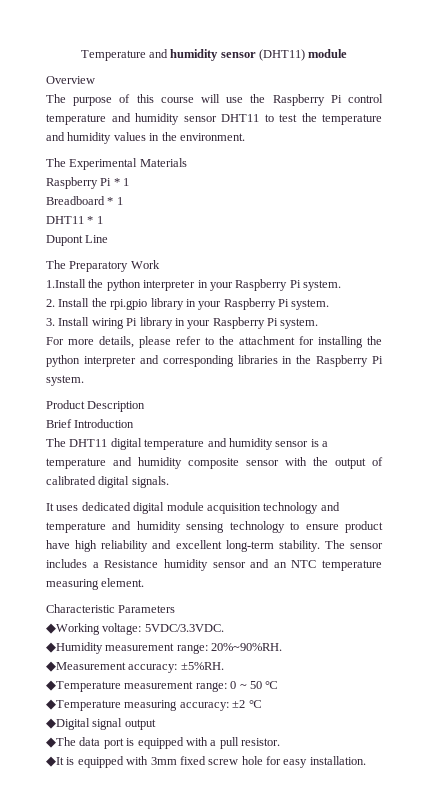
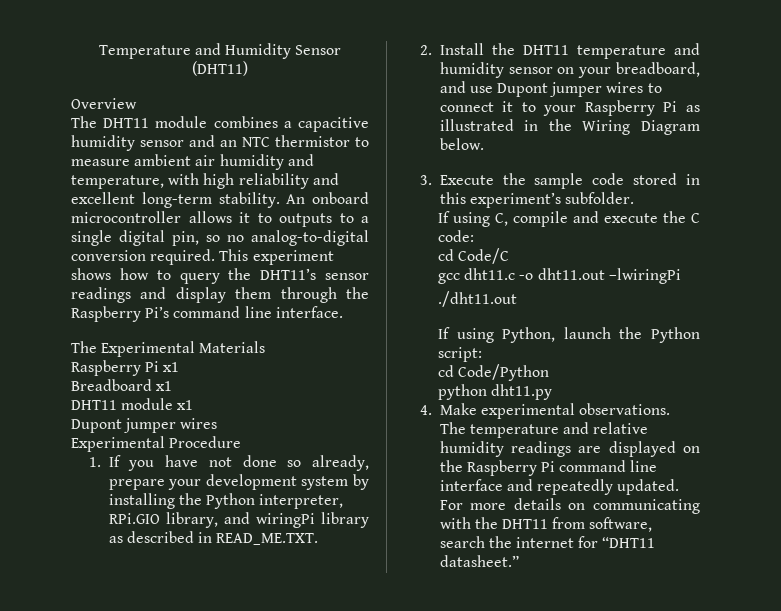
- Temperature and humidity sensor (DHT11) module
+ Temperature and Humidity Sensor (DHT11)
- The purpose of this course will use the Raspberry Pi control temperature and humidity sensor DHT11 to test the temperature and humidity values in the environment.
+ The DHT11 module combines a capacitive humidity sensor and an NTC thermistor to measure ambient air humidity and temperature, with high reliability and excellent long-term stability. An onboard microcontroller allows it to outputs to a single digital pin, so no analog-to-digital conversion required. This experiment shows how to query the DHT11’s sensor readings and display them through the Raspberry Pi’s command line interface.
- Raspberry Pi * 1
+ Raspberry Pi x1
- Breadboard * 1
- DHT11 * 1
- Dupont Line
- The Preparatory Work
- 1.Install the python interpreter in your Raspberry Pi system.
- 2. Install the rpi.gpio library in your Raspberry Pi system.
- 3. Install wiring Pi library in your Raspberry Pi system.
- For more details, please refer to the attachment for installing the python interpreter and corresponding libraries in the Raspberry Pi system.
- Product Description
- Brief Introduction
- The DHT11 digital temperature and humidity sensor is a temperature and humidity composite sensor with the output of calibrated digital signals.
- It uses dedicated digital module acquisition technology and temperature and humidity sensing technology to ensure product have high reliability and excellent long-term stability. The sensor includes a Resistance humidity sensor and an NTC temperature measuring element.
- Characteristic Parameters
- ◆Working voltage: 5VDC/3.3VDC.
- ◆Humidity measurement range: 20%~90%RH.
- ◆Measurement accuracy: ±5%RH.
- ◆Temperature measurement range: 0 ~ 50 ℃
- ◆Temperature measuring accuracy: ±2 ℃
- ◆Digital signal output
- ◆The data port is equipped with a pull resistor.
- ◆It is equipped with 3mm fixed screw hole for easy installation.
+ Breadboard x1
+ DHT11 module x1
+ Dupont jumper wires
+ Experimental Procedure
+ 1. If you have not done so already, prepare your development system by installing the Python interpreter, RPi.GIO library, and wiringPi library as described in READ_ME.TXT.
+ 2. Install the DHT11 temperature and humidity sensor on your breadboard, and use Dupont jumper wires to connect it to your Raspberry Pi as illustrated in the Wiring Diagram below.
+ 3. Execute the sample code stored in this experiment’s subfolder.
+ If using C, compile and execute the C code:
+ cd Code/C
+ gcc dht11.c -o dht11.out –lwiringPi
+ ./dht11.out
+ If using Python, launch the Python script:
+ cd Code/Python
+ python dht11.py
+ 4. Make experimental observations. The temperature and relative humidity readings are displayed on the Raspberry Pi command line interface and repeatedly updated. For more details on communicating with the DHT11 from software, search the internet for “DHT11 datasheet.”

